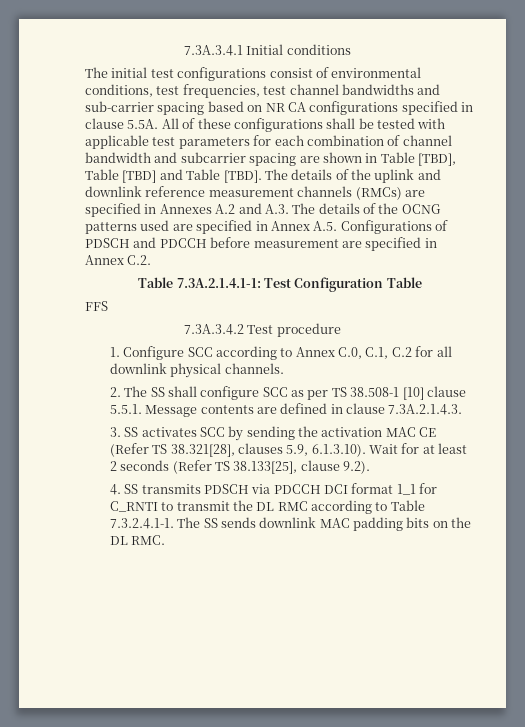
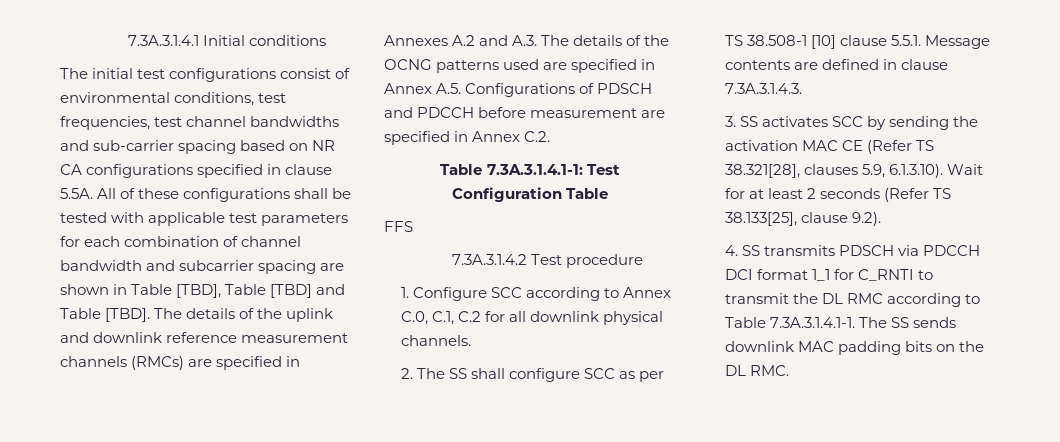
- 7.3A.3.4.1 Initial conditions
+ 7.3A.3.1.4.1 Initial conditions
- Table 7.3A.2.1.4.1-1: Test Configuration Table
+ Table 7.3A.3.1.4.1-1: Test Configuration Table
- 7.3A.3.4.2 Test procedure
+ 7.3A.3.1.4.2 Test procedure
- 2. The SS shall configure SCC as per TS 38.508-1 [10] clause 5.5.1. Message contents are defined in clause 7.3A.2.1.4.3.
+ 2. The SS shall configure SCC as per TS 38.508-1 [10] clause 5.5.1. Message contents are defined in clause 7.3A.3.1.4.3.
- 4. SS transmits PDSCH via PDCCH DCI format 1_1 for C_RNTI to transmit the DL RMC according to Table 7.3.2.4.1-1. The SS sends downlink MAC padding bits on the DL RMC.
+ 4. SS transmits PDSCH via PDCCH DCI format 1_1 for C_RNTI to transmit the DL RMC according to Table 7.3A.3.1.4.1-1. The SS sends downlink MAC padding bits on the DL RMC.

